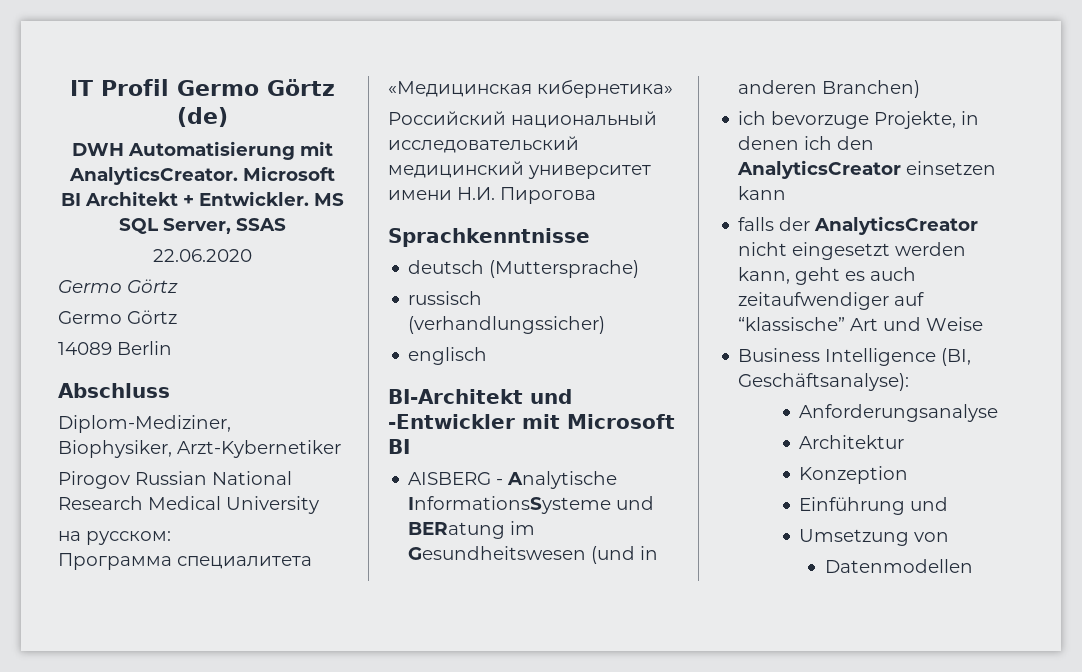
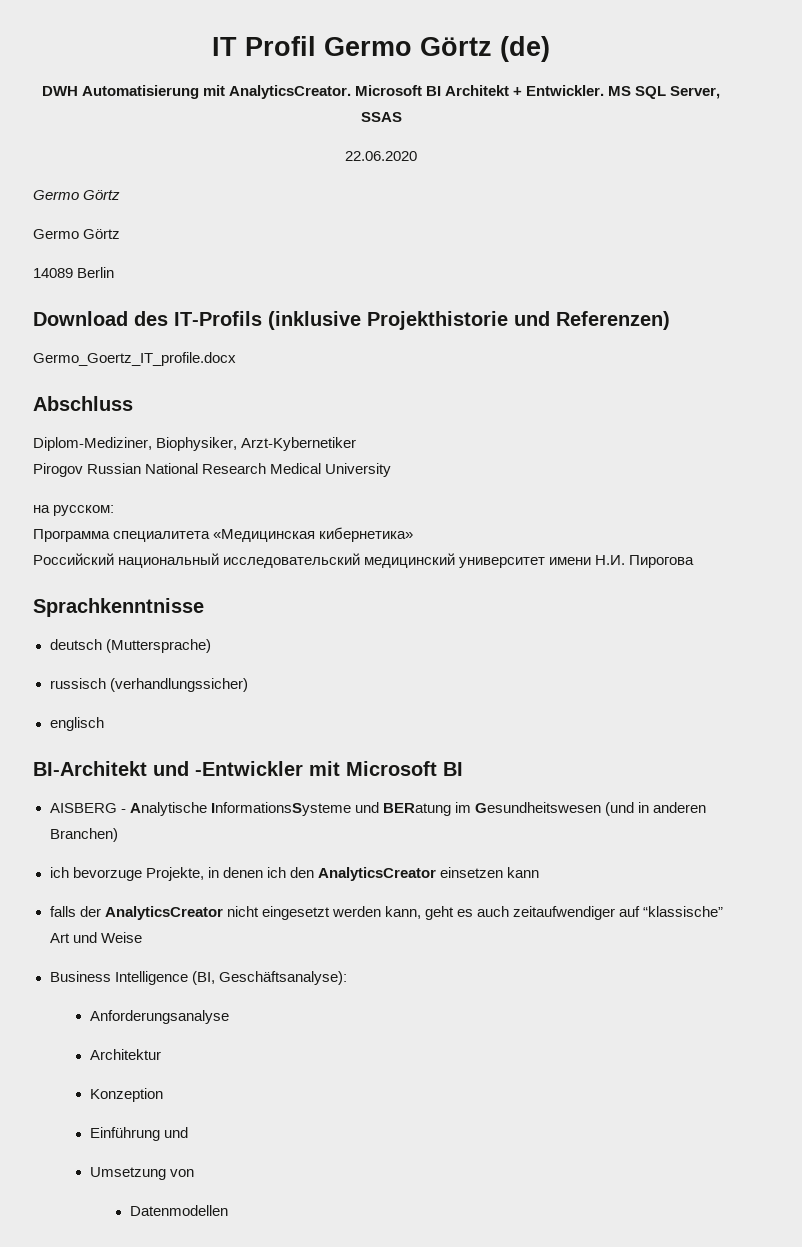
+ Download des IT-Profils (inklusive Projekthistorie und Referenzen)
+ Germo_Goertz_IT_profile.docx

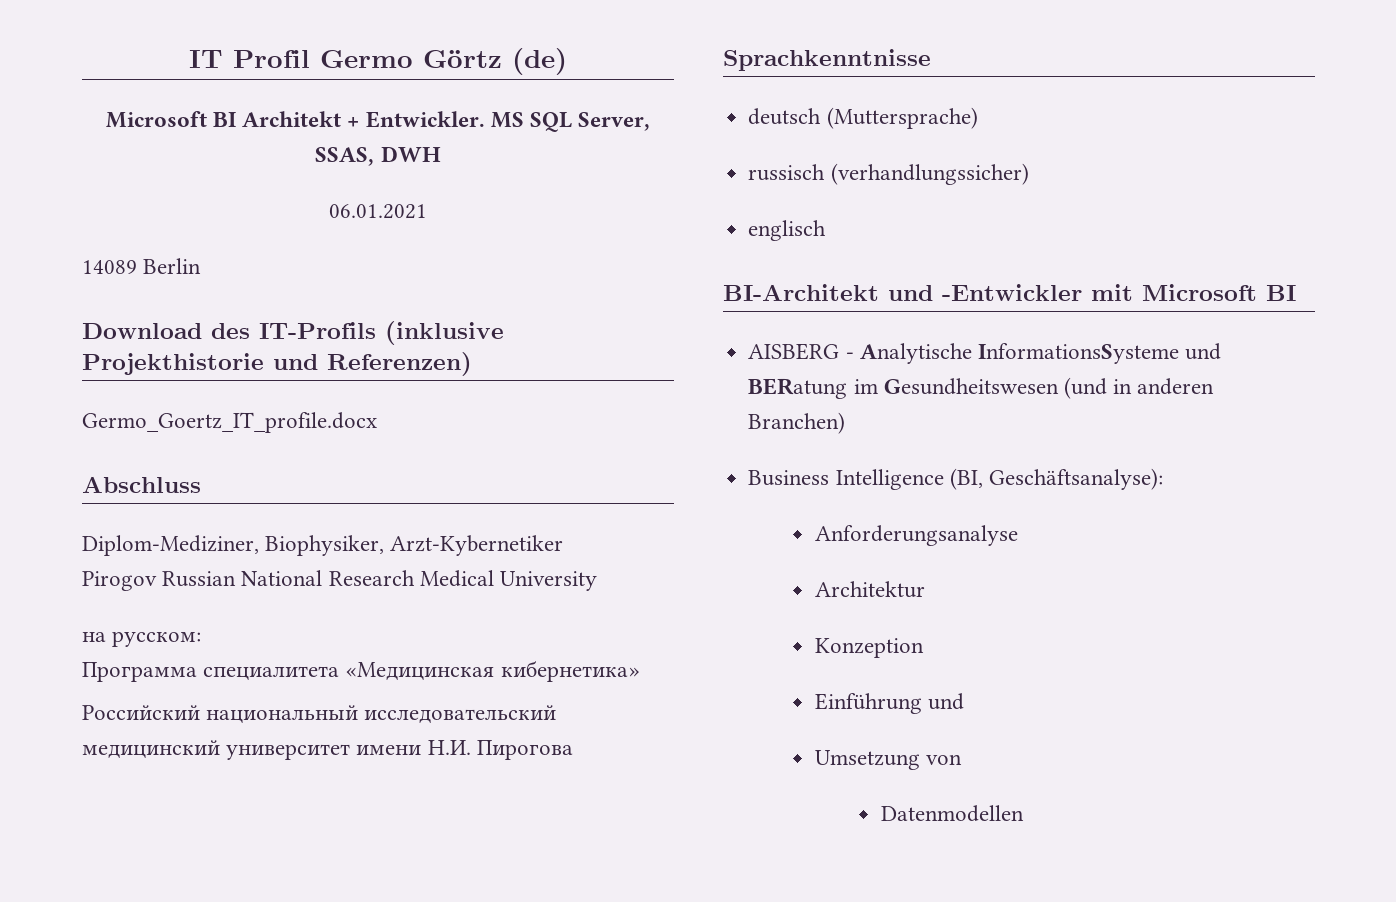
- DWH Automatisierung mit AnalyticsCreator.
- MS SQL Server, SSAS
- 22.06.2020
- Germo Görtz
- Germo Görtz
+ MS SQL Server, SSAS, DWH
+ 06.01.2021
- ich bevorzuge Projekte, in denen ich den AnalyticsCreator einsetzen kann
- falls der AnalyticsCreator nicht eingesetzt werden kann, geht es auch zeitaufwendiger auf “klassische” Art und Weise

